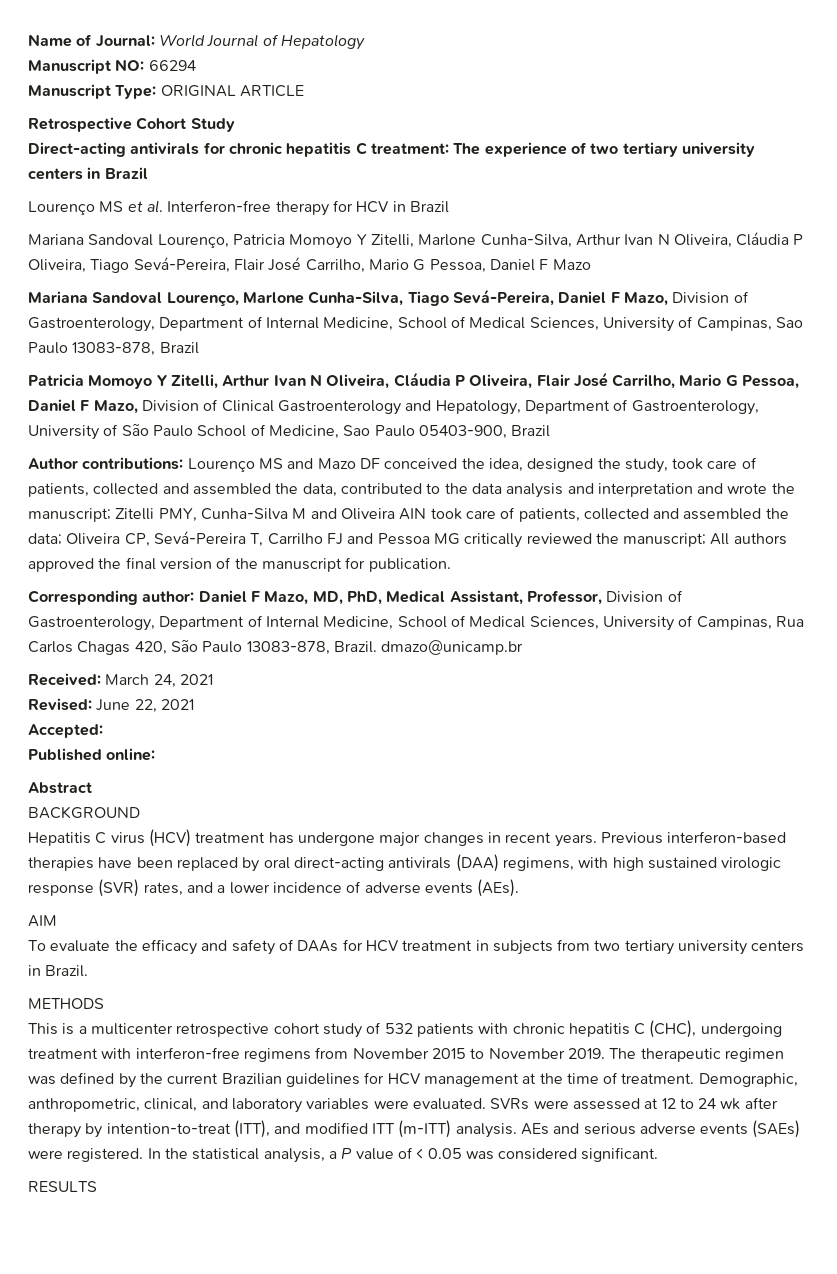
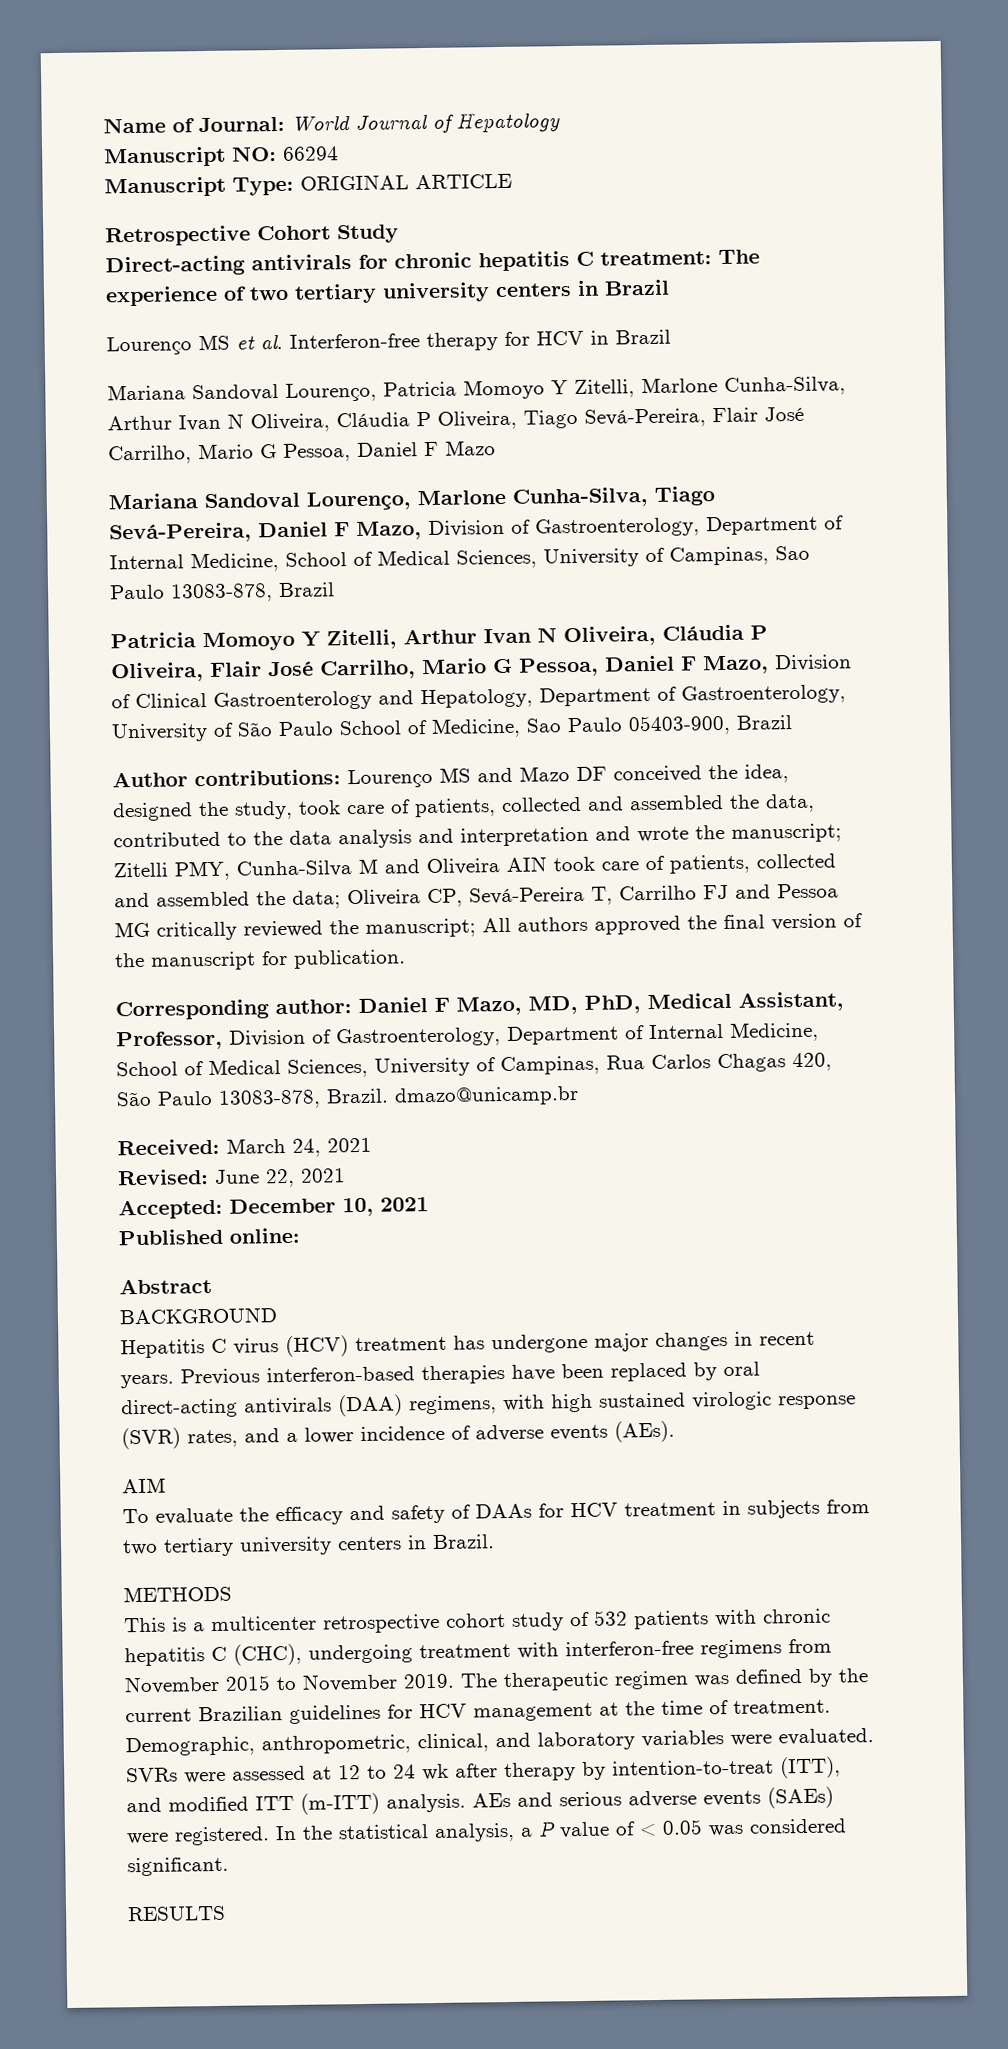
- Accepted:
+ Accepted: December 10, 2021

